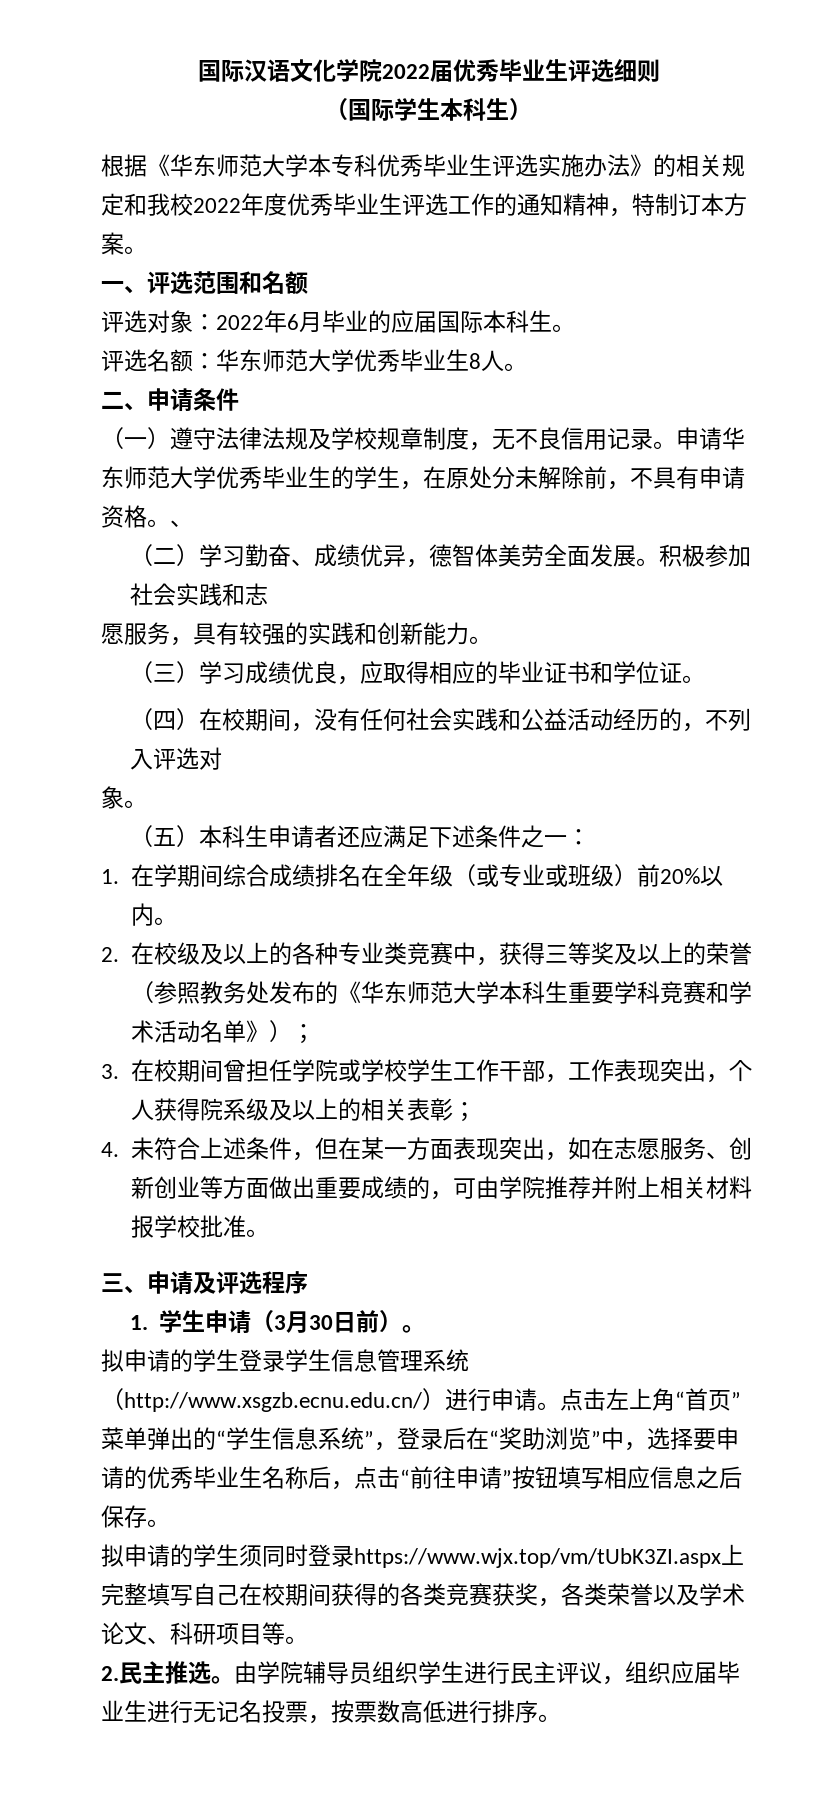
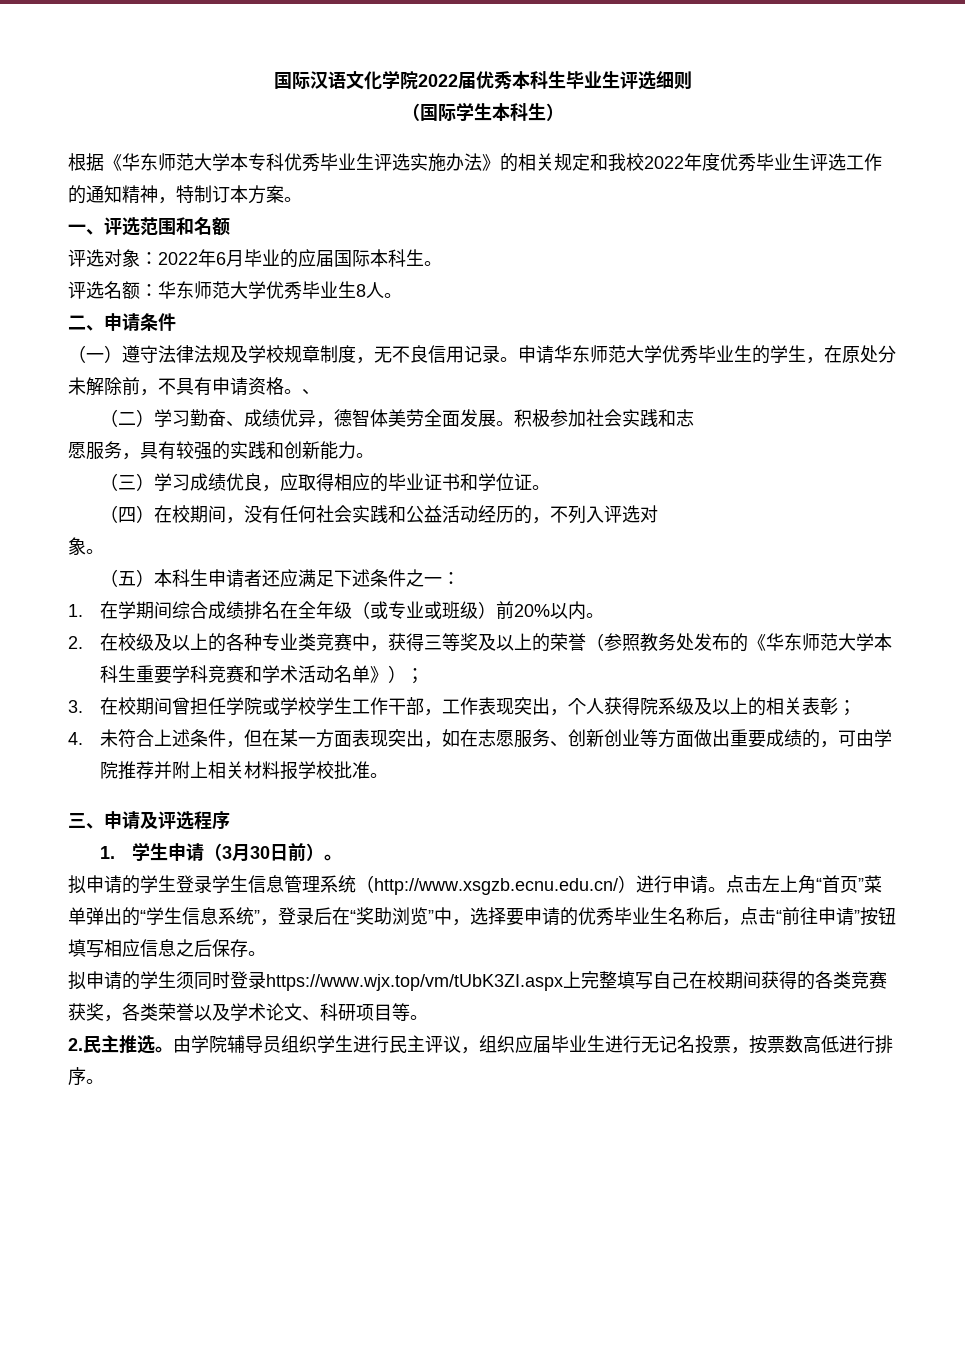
- 国际汉语文化学院2022届优秀毕业生评选细则
+ 国际汉语文化学院2022届优秀本科生毕业生评选细则

